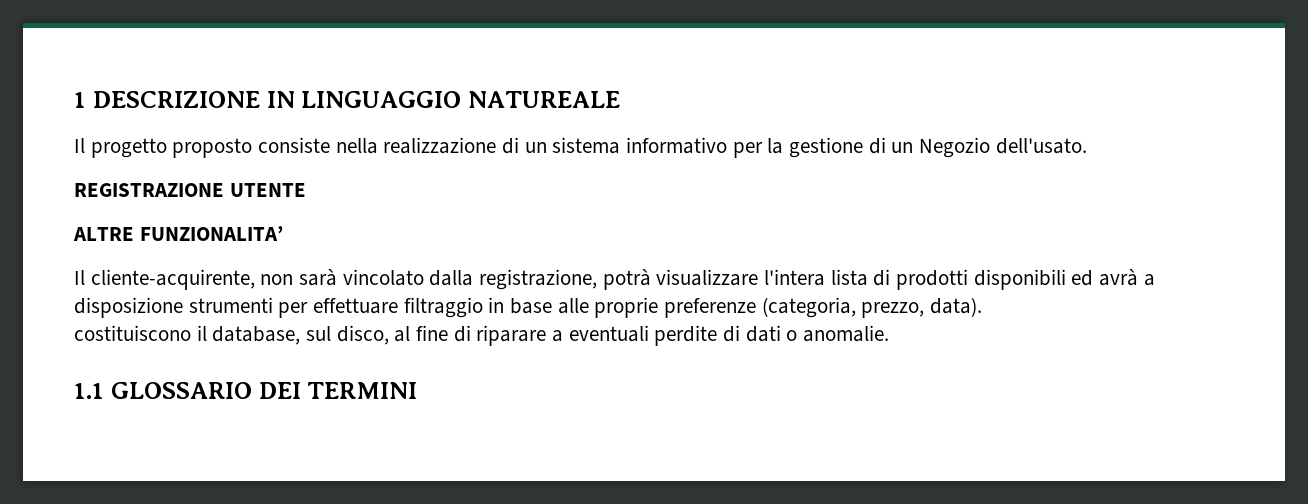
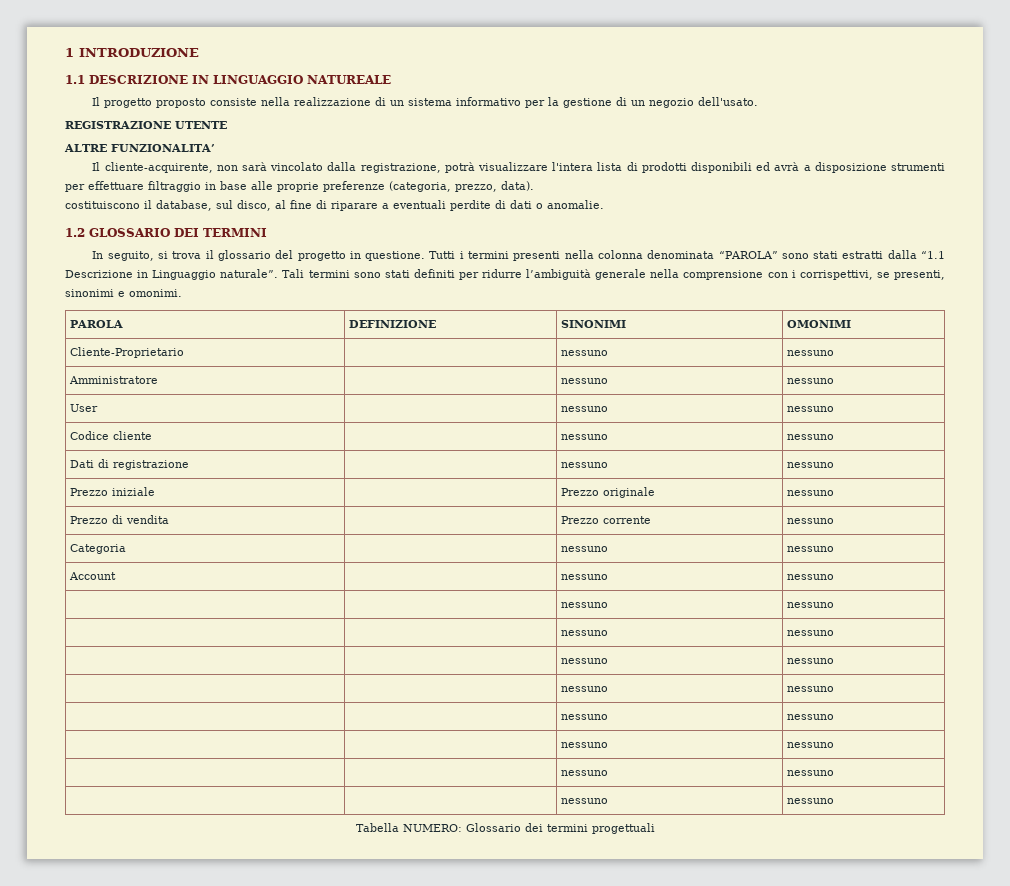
- 1 DESCRIZIONE IN LINGUAGGIO NATUREALE
+ 1 INTRODUZIONE
+ 1.1 DESCRIZIONE IN LINGUAGGIO NATUREALE
- Il progetto proposto consiste nella realizzazione di un sistema informativo per la gestione di un Negozio dell'usato.
+ Il progetto proposto consiste nella realizzazione di un sistema informativo per la gestione di un negozio dell'usato.
- 1.1 GLOSSARIO DEI TERMINI
+ 1.2 GLOSSARIO DEI TERMINI
+ In seguito, si trova il glossario del progetto in questione. Tutti i termini presenti nella colonna denominata “PAROLA” sono stati estratti dalla “1.1 Descrizione in Linguaggio naturale”. Tali termini sono stati definiti per ridurre l’ambiguità generale nella comprensione con i corrispettivi, se presenti, sinonimi e omonimi.
+ PAROLA | DEFINIZIONE | SINONIMI | OMONIMI
+ Cliente-Proprietario | | nessuno | nessuno
+ Amministratore | | nessuno | nessuno
+ User | | nessuno | nessuno
+ Codice cliente | | nessuno | nessuno
+ Dati di registrazione | | nessuno | nessuno
+ Prezzo iniziale | | Prezzo originale | nessuno
+ Prezzo di vendita | | Prezzo corrente | nessuno
+ Categoria | | nessuno | nessuno
+ Account | | nessuno | nessuno
+ | | nessuno | nessuno
+ | | nessuno | nessuno
+ | | nessuno | nessuno
+ | | nessuno | nessuno
+ | | nessuno | nessuno
+ | | nessuno | nessuno
+ | | nessuno | nessuno
+ | | nessuno | nessuno
+ Tabella NUMERO: Glossario dei termini progettuali

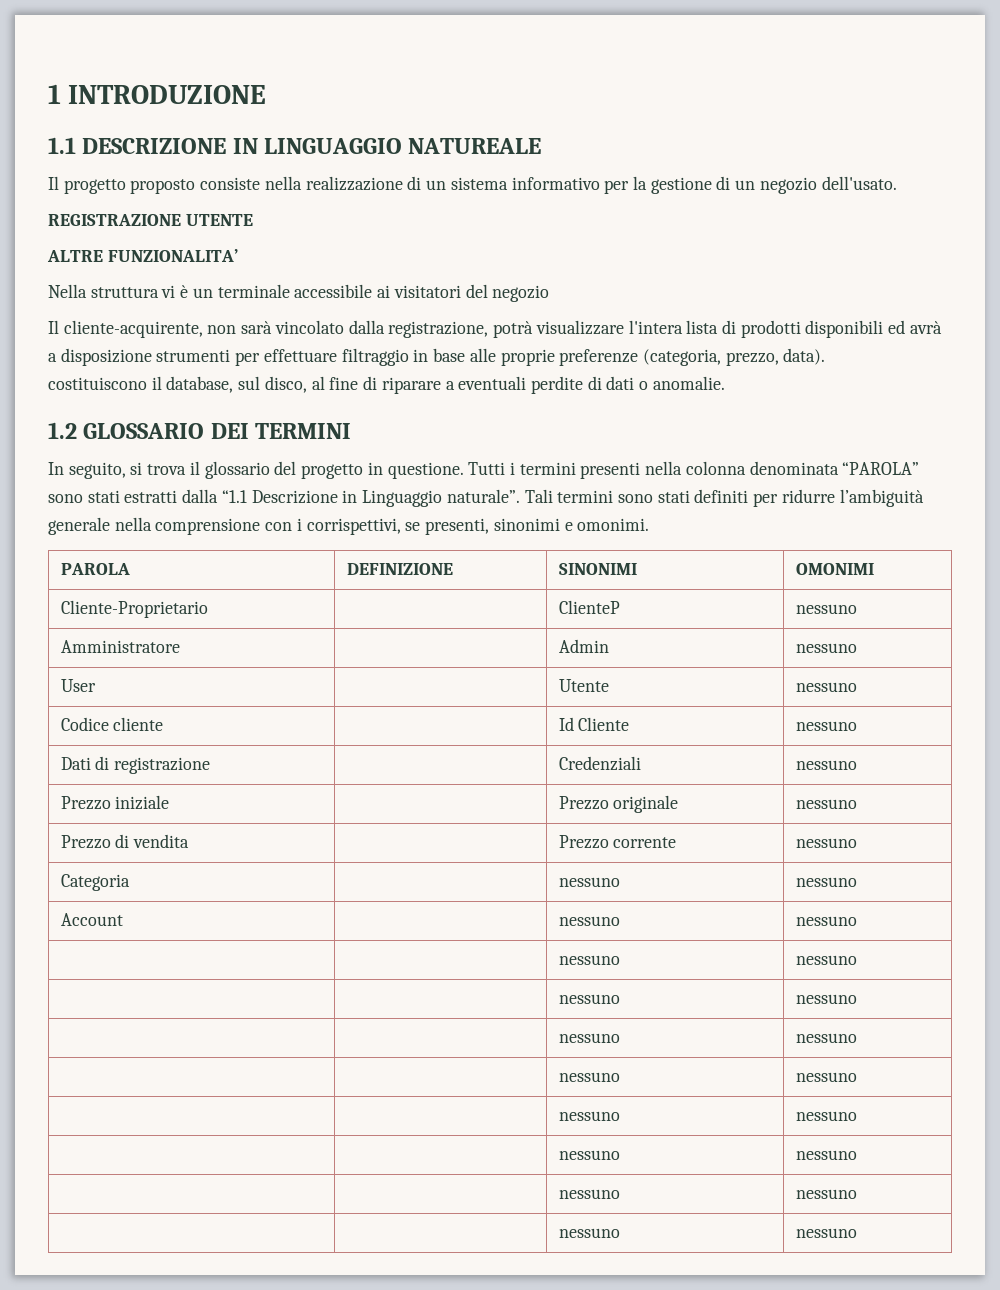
+ Nella struttura vi è un terminale accessibile ai visitatori del negozio
- Cliente-Proprietario | | nessuno | nessuno
+ Cliente-Proprietario | | ClienteP | nessuno
- Amministratore | | nessuno | nessuno
+ Amministratore | | Admin | nessuno
- User | | nessuno | nessuno
+ User | | Utente | nessuno
- Codice cliente | | nessuno | nessuno
+ Codice cliente | | Id Cliente | nessuno
- Dati di registrazione | | nessuno | nessuno
+ Dati di registrazione | | Credenziali | nessuno
- Tabella NUMERO: Glossario dei termini progettuali

